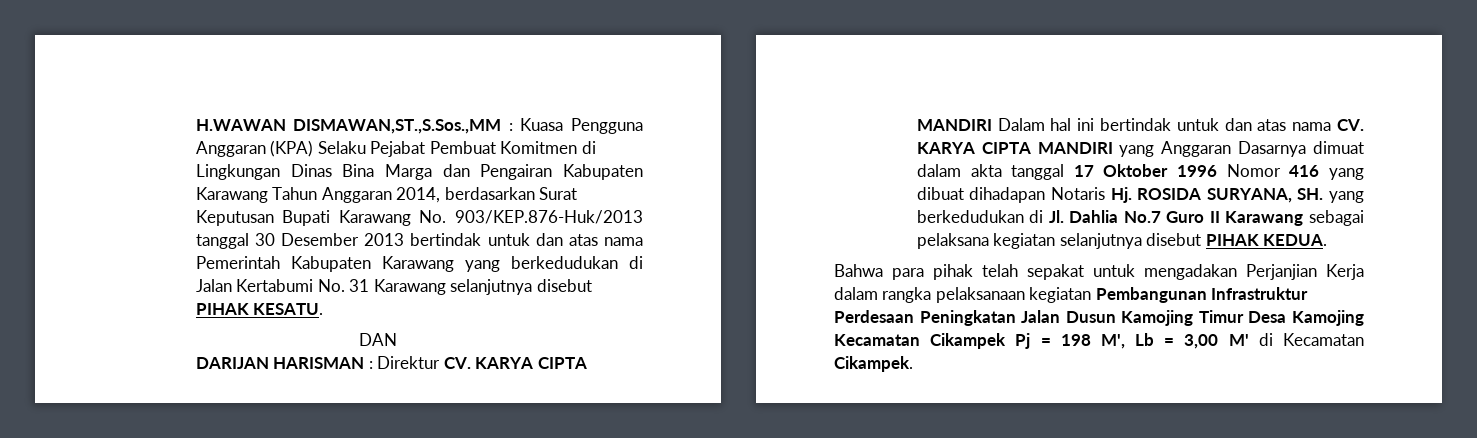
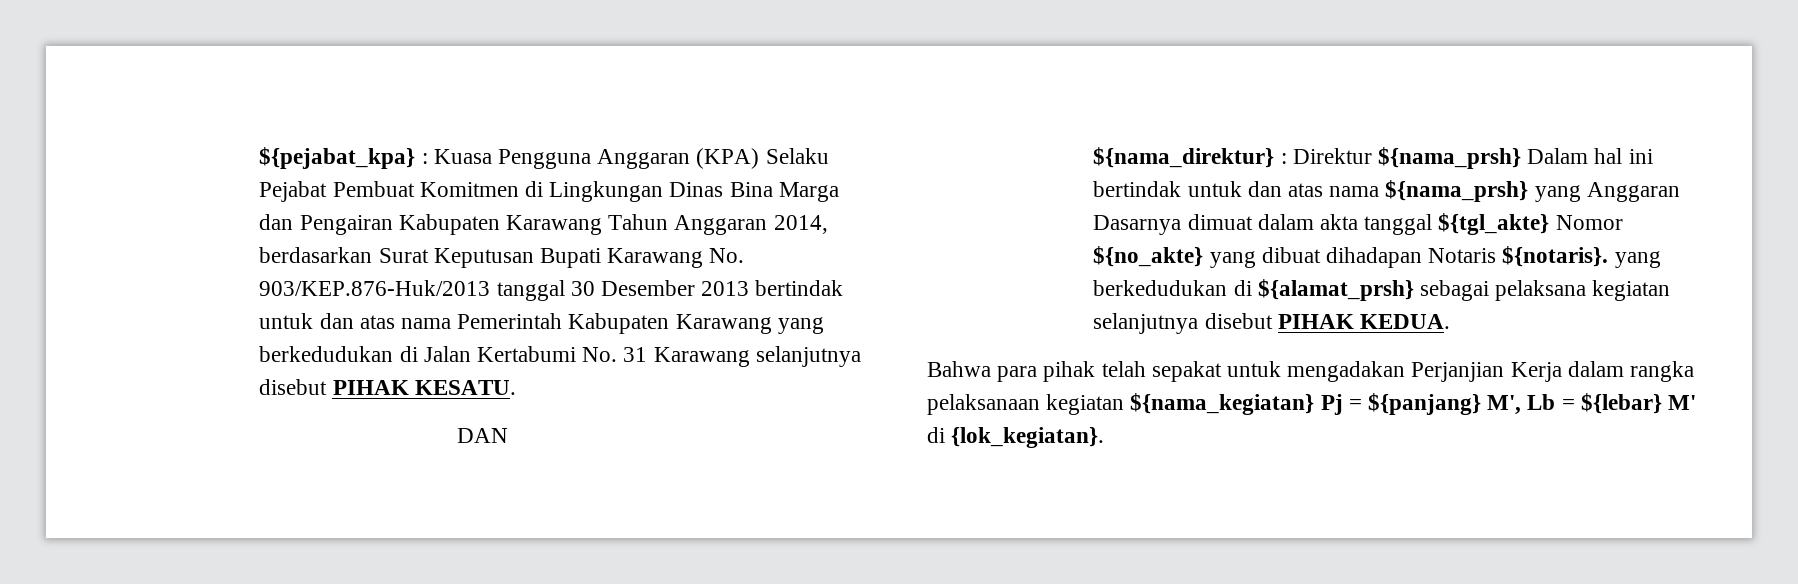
- H.WAWAN DISMAWAN,ST.,S.Sos.,MM : Kuasa Pengguna Anggaran (KPA) Selaku Pejabat Pembuat Komitmen di Lingkungan Dinas Bina Marga dan Pengairan Kabupaten Karawang Tahun Anggaran 2014, berdasarkan Surat Keputusan Bupati Karawang No. 903/KEP.876-Huk/2013 tanggal 30 Desember 2013 bertindak untuk dan atas nama Pemerintah Kabupaten Karawang yang berkedudukan di Jalan Kertabumi No. 31 Karawang selanjutnya disebut PIHAK KESATU.
+ ${pejabat_kpa} : Kuasa Pengguna Anggaran (KPA) Selaku Pejabat Pembuat Komitmen di Lingkungan Dinas Bina Marga dan Pengairan Kabupaten Karawang Tahun Anggaran 2014, berdasarkan Surat Keputusan Bupati Karawang No. 903/KEP.876-Huk/2013 tanggal 30 Desember 2013 bertindak untuk dan atas nama Pemerintah Kabupaten Karawang yang berkedudukan di Jalan Kertabumi No. 31 Karawang selanjutnya disebut PIHAK KESATU.
- DARIJAN HARISMAN : Direktur CV. KARYA CIPTA MANDIRI Dalam hal ini bertindak untuk dan atas nama CV. KARYA CIPTA MANDIRI yang Anggaran Dasarnya dimuat dalam akta tanggal 17 Oktober 1996 Nomor 416 yang dibuat dihadapan Notaris Hj. ROSIDA SURYANA, SH. yang berkedudukan di Jl. Dahlia No.7 Guro II Karawang sebagai pelaksana kegiatan selanjutnya disebut PIHAK KEDUA.
+ ${nama_direktur} : Direktur ${nama_prsh} Dalam hal ini bertindak untuk dan atas nama ${nama_prsh} yang Anggaran Dasarnya dimuat dalam akta tanggal ${tgl_akte} Nomor ${no_akte} yang dibuat dihadapan Notaris ${notaris}. yang berkedudukan di ${alamat_prsh} sebagai pelaksana kegiatan selanjutnya disebut PIHAK KEDUA.
- Bahwa para pihak telah sepakat untuk mengadakan Perjanjian Kerja dalam rangka pelaksanaan kegiatan Pembangunan Infrastruktur Perdesaan Peningkatan Jalan Dusun Kamojing Timur Desa Kamojing Kecamatan Cikampek Pj = 198 M', Lb = 3,00 M' di Kecamatan Cikampek.
+ Bahwa para pihak telah sepakat untuk mengadakan Perjanjian Kerja dalam rangka pelaksanaan kegiatan ${nama_kegiatan} Pj = ${panjang} M', Lb = ${lebar} M' di {lok_kegiatan}.

